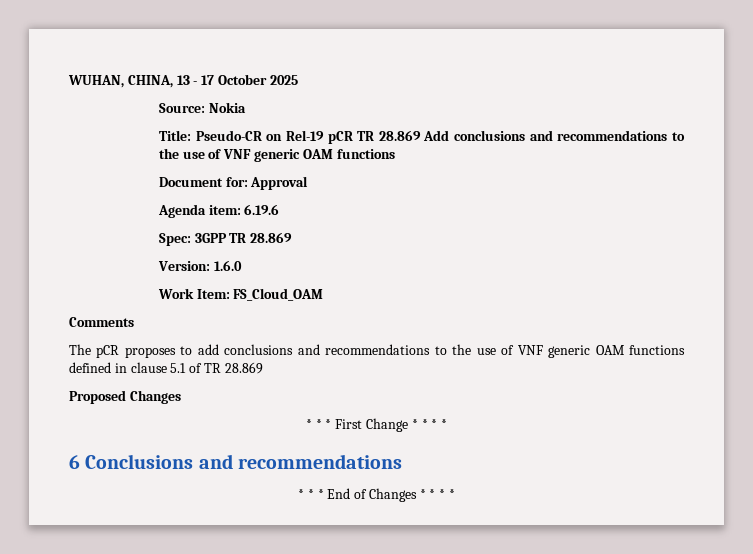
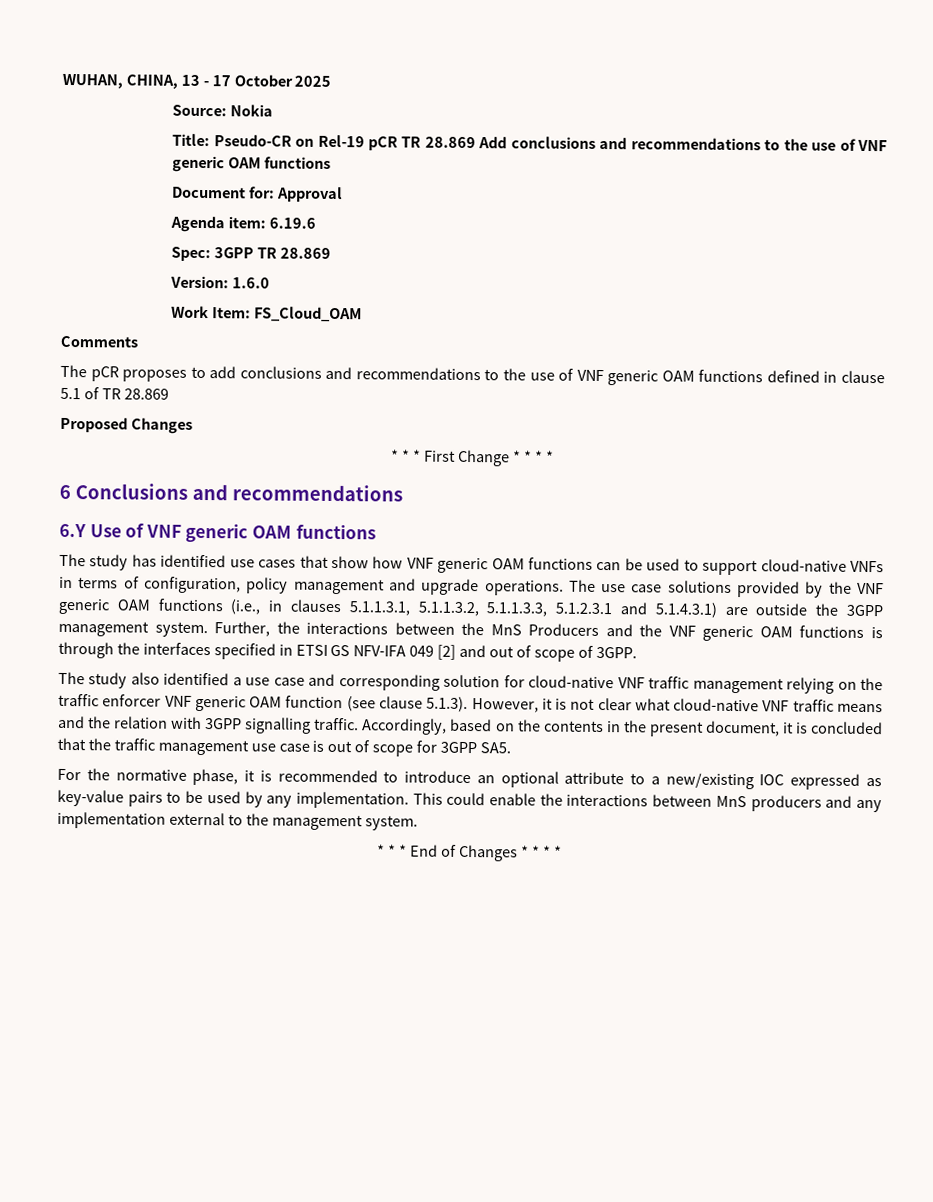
+ 6.Y Use of VNF generic OAM functions
+ The study has identified use cases that show how VNF generic OAM functions can be used to support cloud-native VNFs in terms of configuration, policy management and upgrade operations. The use case solutions provided by the VNF generic OAM functions (i.e., in clauses 5.1.1.3.1, 5.1.1.3.2, 5.1.1.3.3, 5.1.2.3.1 and 5.1.4.3.1) are outside the 3GPP management system. Further, the interactions between the MnS Producers and the VNF generic OAM functions is through the interfaces specified in ETSI GS NFV-IFA 049 [2] and out of scope of 3GPP.
+ The study also identified a use case and corresponding solution for cloud-native VNF traffic management relying on the traffic enforcer VNF generic OAM function (see clause 5.1.3). However, it is not clear what cloud-native VNF traffic means and the relation with 3GPP signalling traffic. Accordingly, based on the contents in the present document, it is concluded that the traffic management use case is out of scope for 3GPP SA5.
+ For the normative phase, it is recommended to introduce an optional attribute to a new/existing IOC expressed as key-value pairs to be used by any implementation. This could enable the interactions between MnS producers and any implementation external to the management system.

